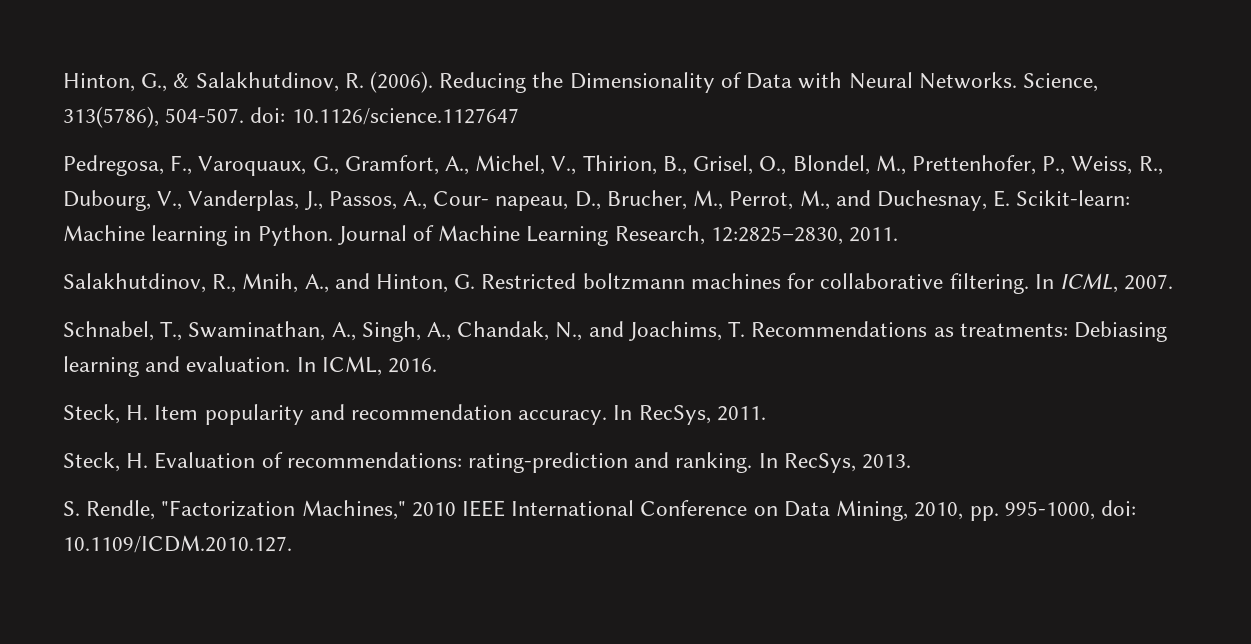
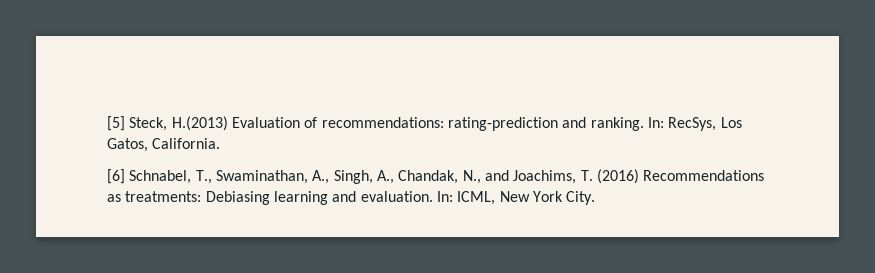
- Hinton, G., & Salakhutdinov, R. (2006). Reducing the Dimensionality of Data with Neural Networks. Science, 313(5786), 504-507. doi: 10.1126/science.1127647
- Pedregosa, F., Varoquaux, G., Gramfort, A., Michel, V., Thirion, B., Grisel, O., Blondel, M., Prettenhofer, P., Weiss, R., Dubourg, V., Vanderplas, J., Passos, A., Cour- napeau, D., Brucher, M., Perrot, M., and Duchesnay, E. Scikit-learn: Machine learning in Python. Journal of Machine Learning Research, 12:2825–2830, 2011.
- Salakhutdinov, R., Mnih, A., and Hinton, G. Restricted boltzmann machines for collaborative filtering. In ICML, 2007.
- Schnabel, T., Swaminathan, A., Singh, A., Chandak, N., and Joachims, T. Recommendations as treatments: Debiasing learning and evaluation.
+ [5] Steck, H.(2013) Evaluation of recommendations: rating-prediction and ranking. In: RecSys, Los Gatos, California.
+ [6] Schnabel, T., Swaminathan, A., Singh, A., Chandak, N., and Joachims, T. (2016) Recommendations as treatments: Debiasing learning and evaluation.
- In ICML, 2016.
- Steck, H. Item popularity and recommendation accuracy. In RecSys, 2011.
- Steck, H. Evaluation of recommendations: rating-prediction and ranking. In RecSys, 2013.
- S. Rendle, "Factorization Machines," 2010 IEEE International Conference on Data Mining, 2010, pp. 995-1000, doi: 10.1109/ICDM.2010.127.
+ In: ICML, New York City.

